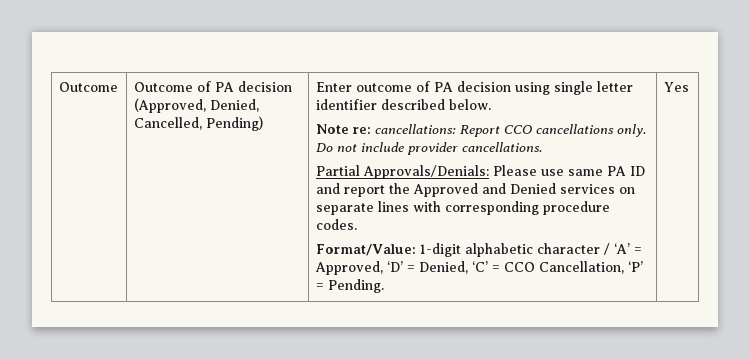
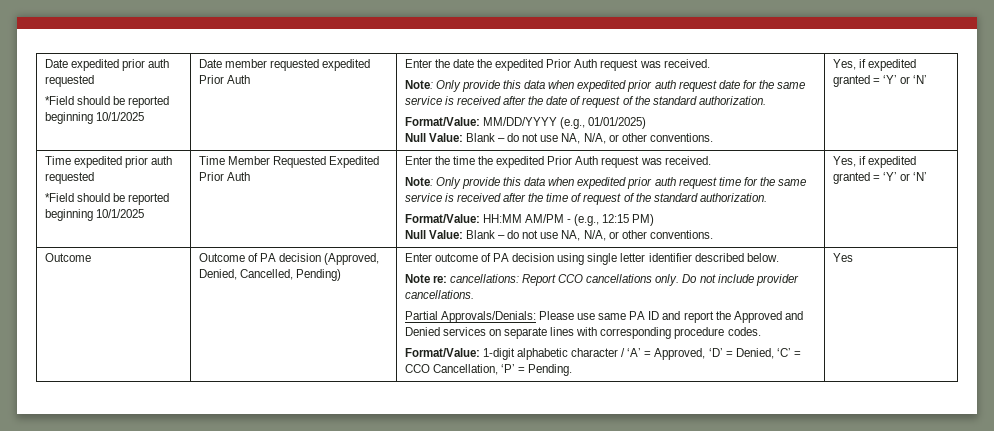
+ Date expedited prior auth requested
+ *Field should be reported beginning 10/1/2025 | Date member requested expedited Prior Auth | Enter the date the expedited Prior Auth request was received.
+ Note: Only provide this data when expedited prior auth request date for the same service is received after the date of request of the standard authorization.
+ Format/Value: MM/DD/YYYY (e.g., 01/01/2025)
+ Null Value: Blank – do not use NA, N/A, or other conventions. | Yes, if expedited granted = ‘Y’ or ‘N’
+ Time expedited prior auth requested
+ *Field should be reported beginning 10/1/2025 | Time Member Requested Expedited Prior Auth | Enter the time the expedited Prior Auth request was received.
+ Note: Only provide this data when expedited prior auth request time for the same service is received after the time of request of the standard authorization.
+ Format/Value: HH:MM AM/PM - (e.g., 12:15 PM)
+ Null Value: Blank – do not use NA, N/A, or other conventions. | Yes, if expedited granted = ‘Y’ or ‘N’

